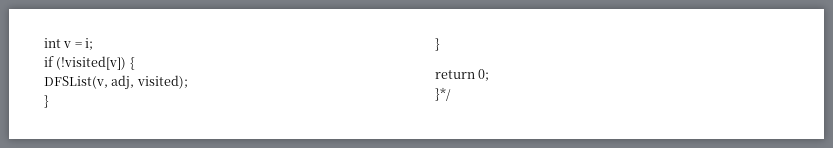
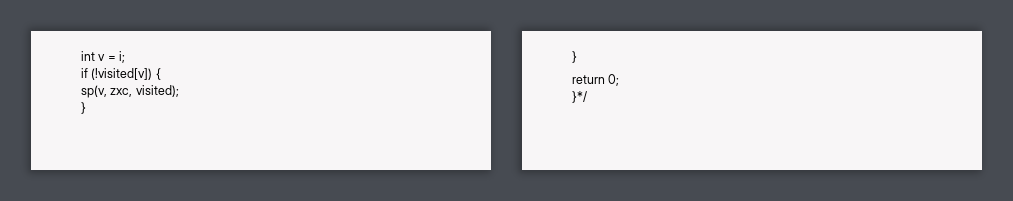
- DFSList(v, adj, visited);
+ sp(v, zxc, visited);

